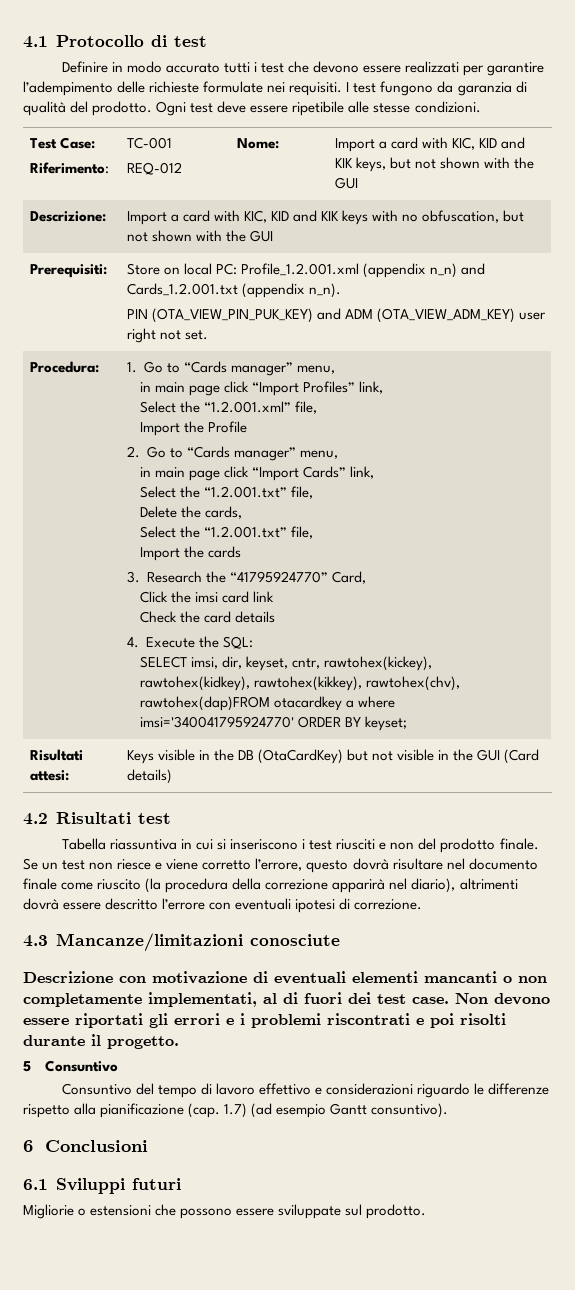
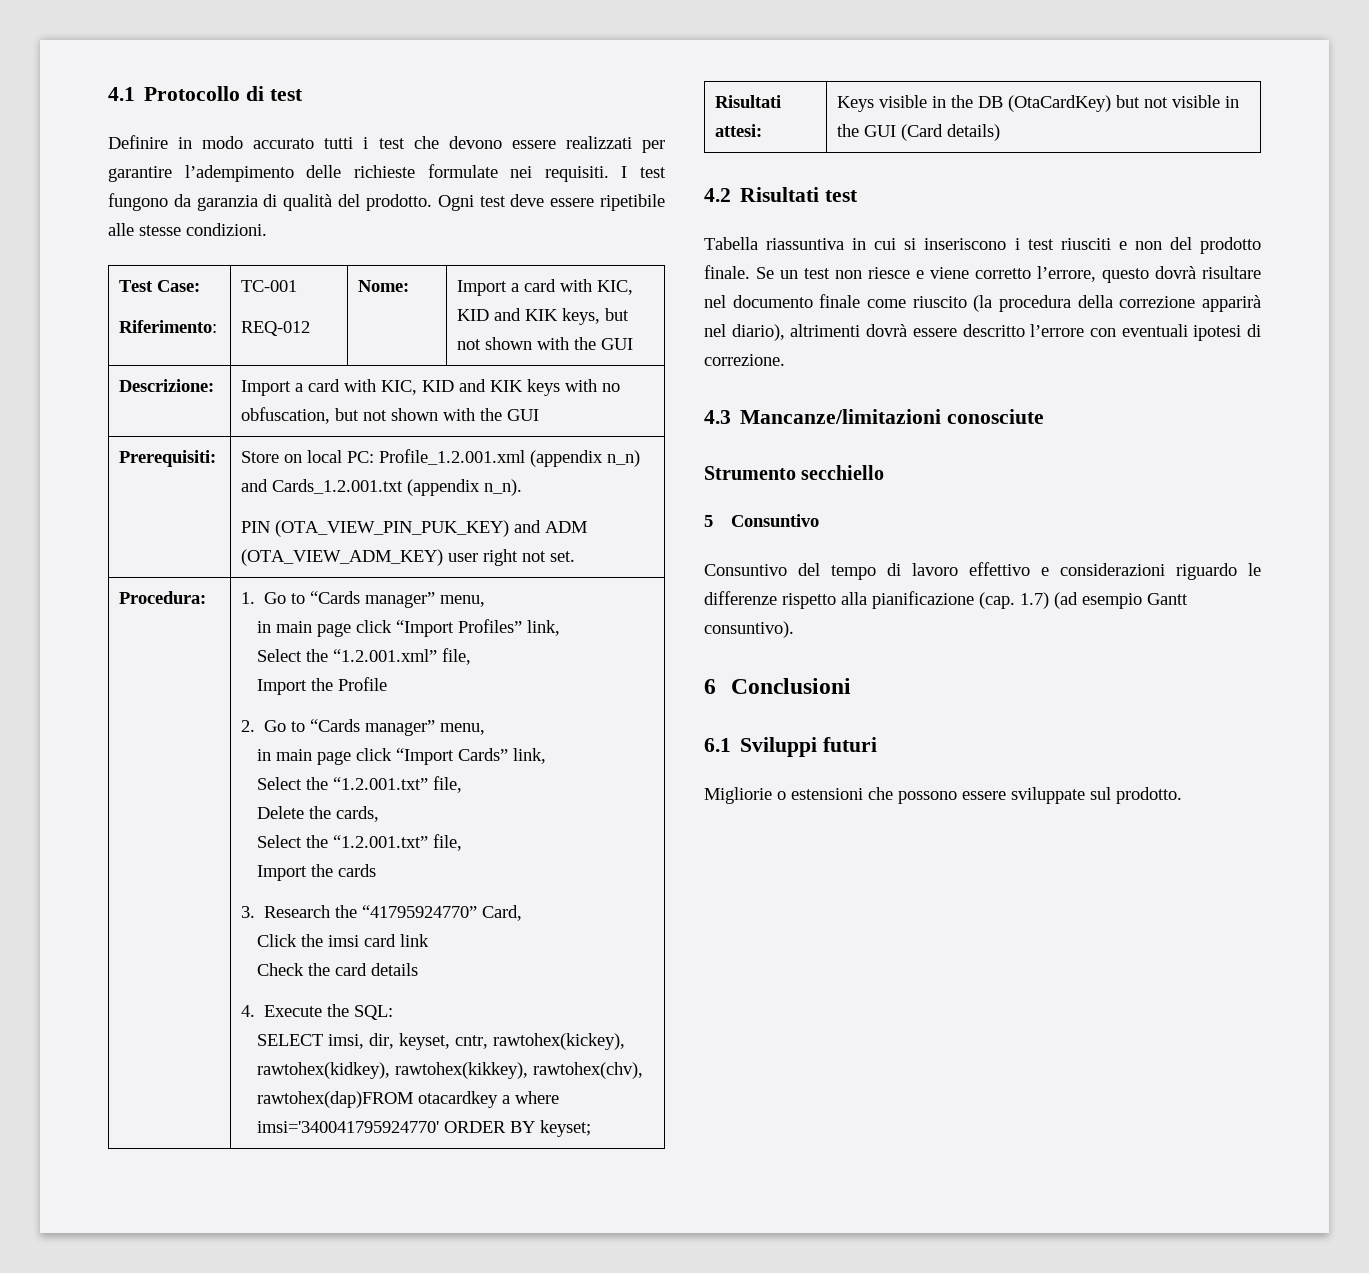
- Descrizione con motivazione di eventuali elementi mancanti o non completamente implementati, al di fuori dei test case. Non devono essere riportati gli errori e i problemi riscontrati e poi risolti durante il progetto.
+ Strumento secchiello

